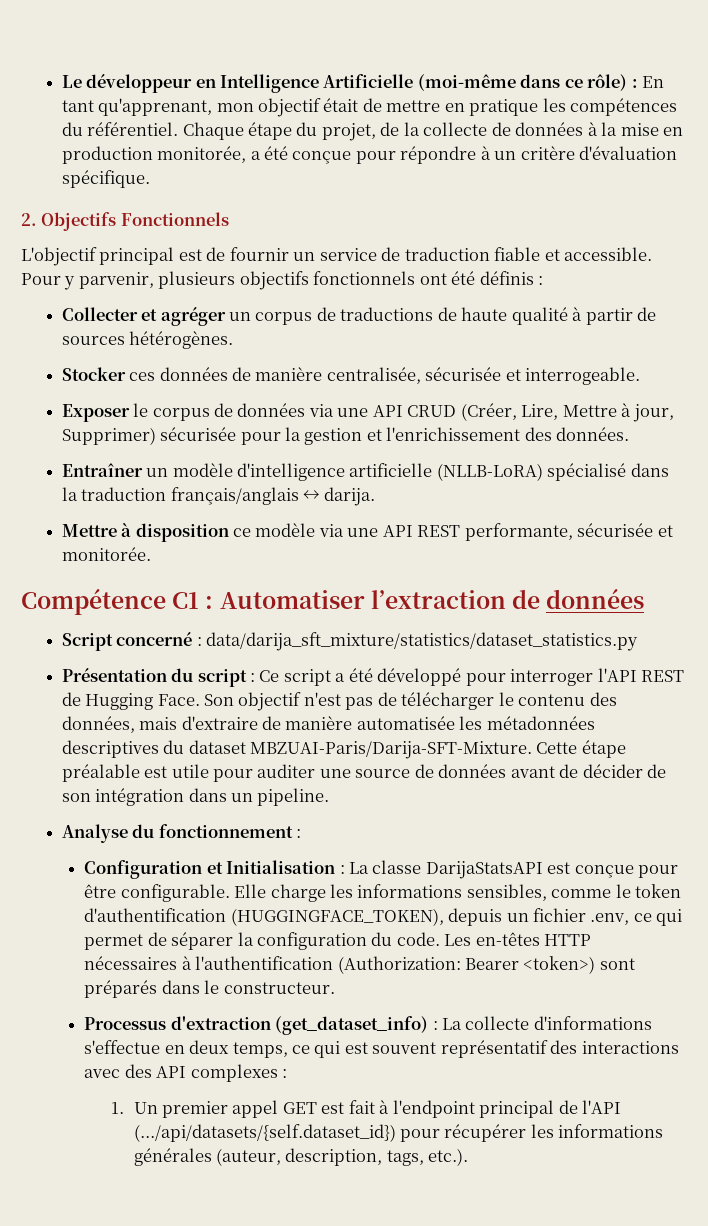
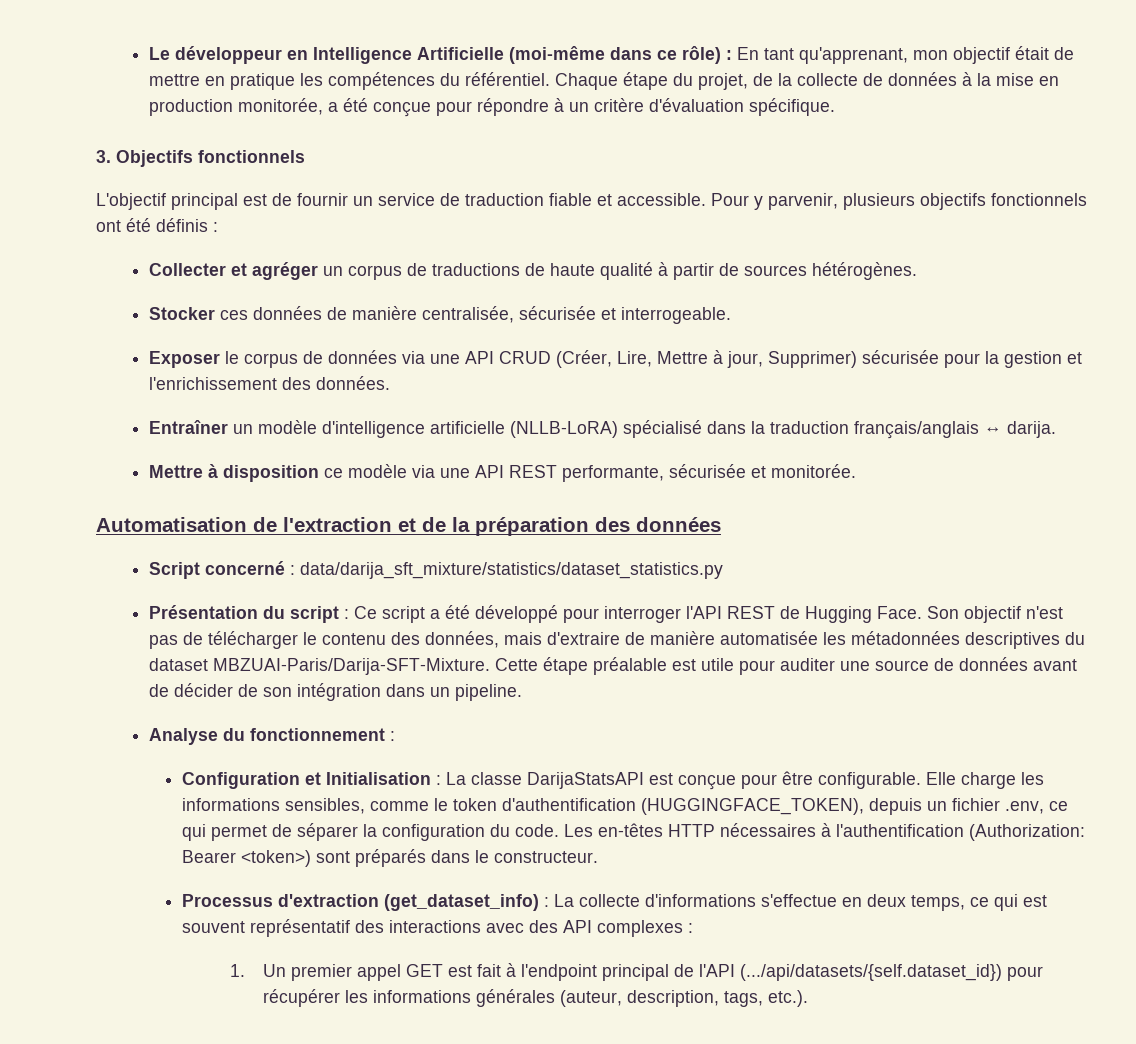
- 2. Objectifs Fonctionnels
+ 3. Objectifs fonctionnels
- Compétence C1 : Automatiser l’extraction de données
+ Automatisation de l'extraction et de la préparation des données

